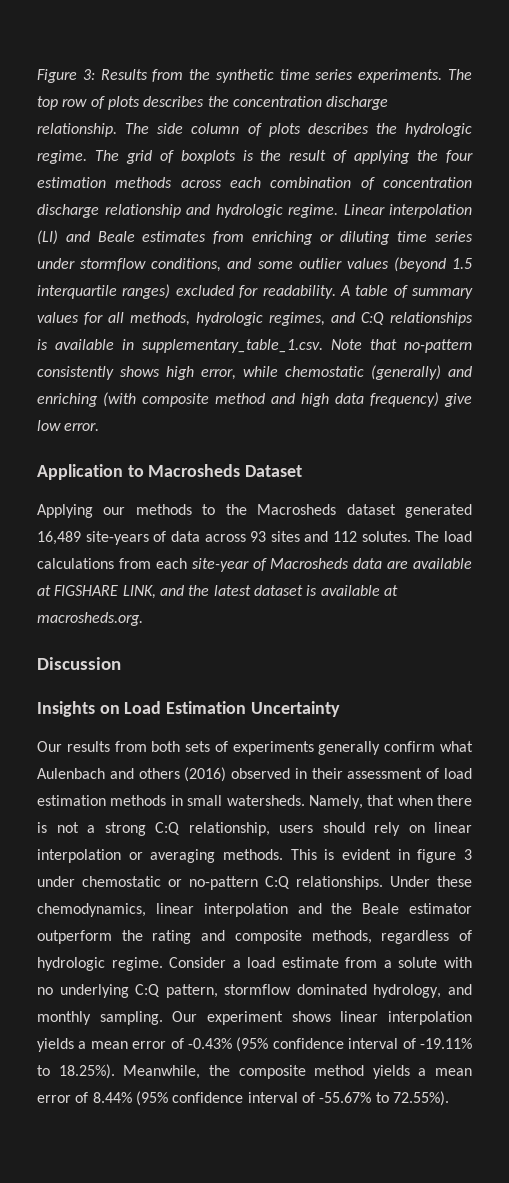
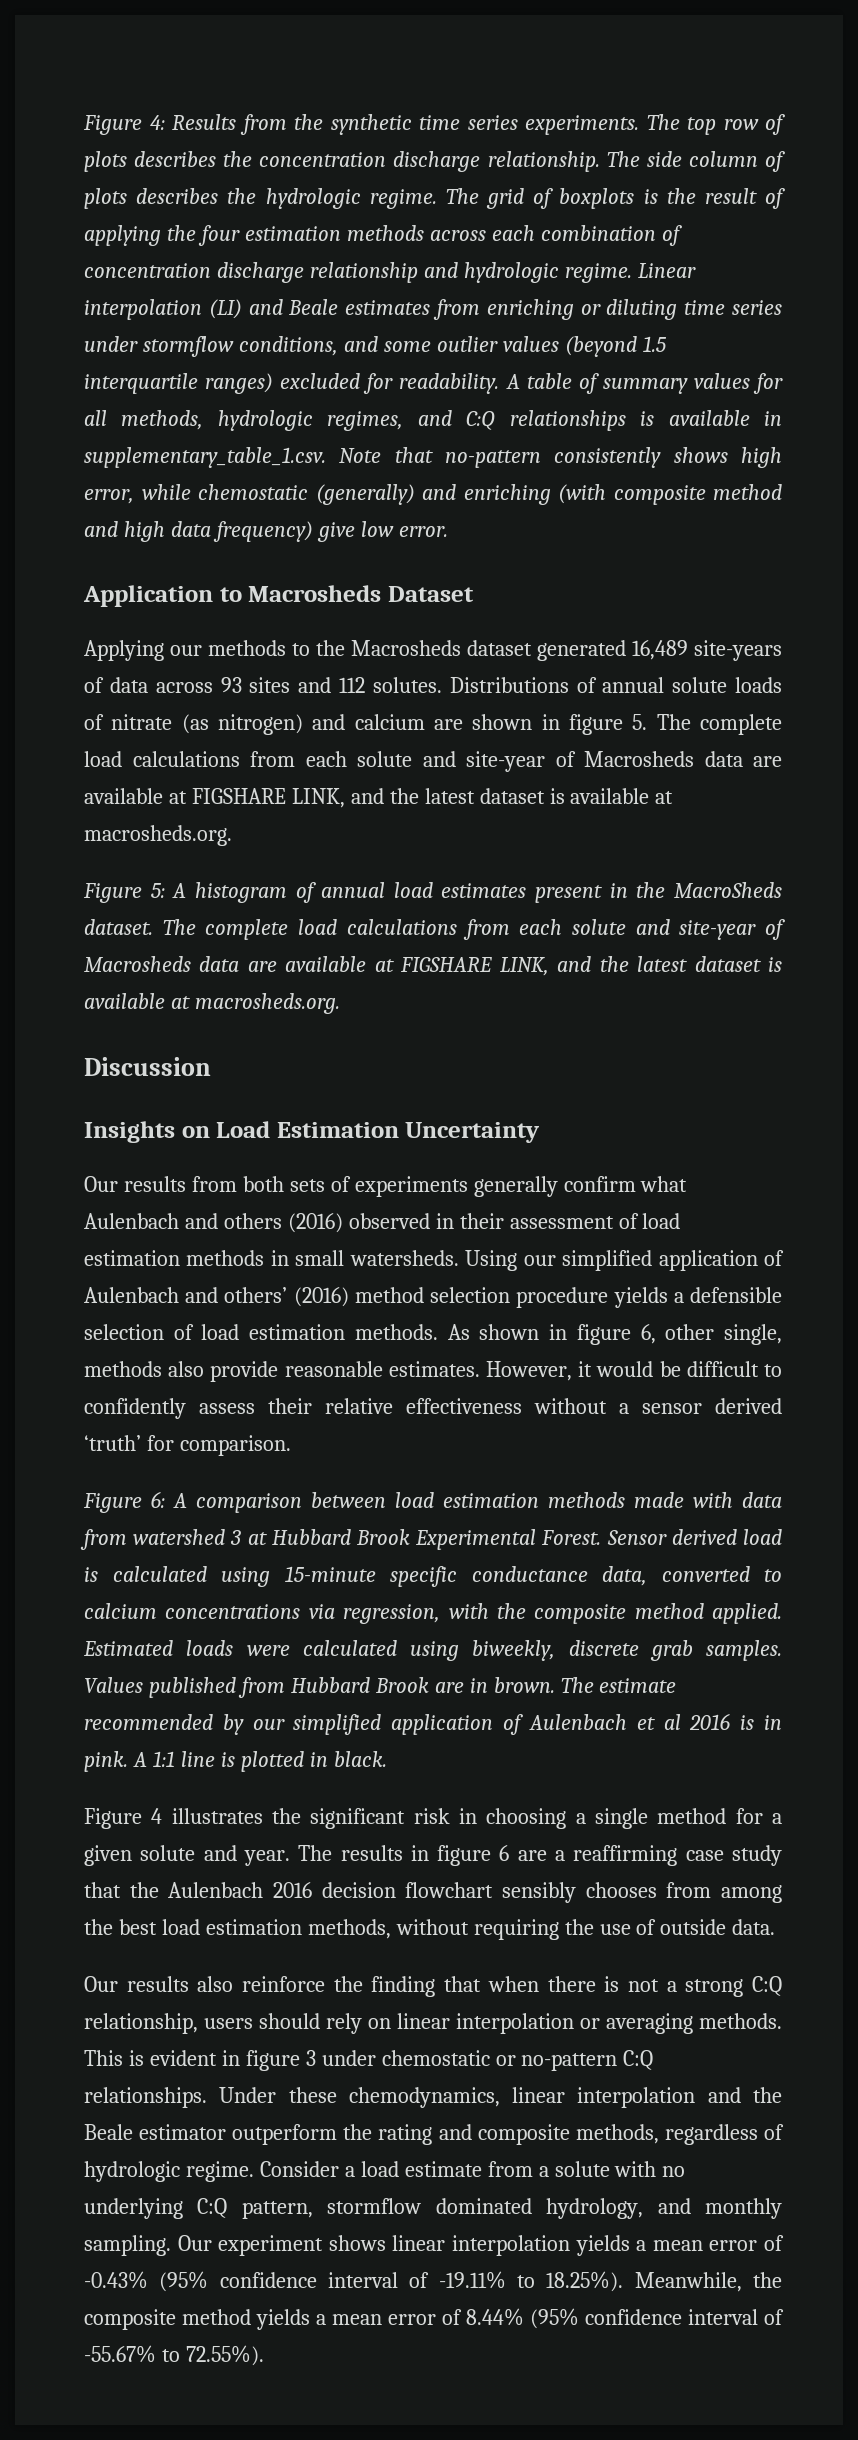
- Figure 3: Results from the synthetic time series experiments.
+ Figure 4: Results from the synthetic time series experiments.
- The load calculations from each site-year of Macrosheds data are available at FIGSHARE LINK, and the latest dataset is available at macrosheds.org.
+ Distributions of annual solute loads of nitrate (as nitrogen) and calcium are shown in figure 5. The complete load calculations from each solute and site-year of Macrosheds data are available at FIGSHARE LINK, and the latest dataset is available at macrosheds.org.
+ Figure 5: A histogram of annual load estimates present in the MacroSheds dataset. The complete load calculations from each solute and site-year of Macrosheds data are available at FIGSHARE LINK, and the latest dataset is available at macrosheds.org.
- Namely, that when there is not a strong C:Q relationship, users should rely on linear interpolation or averaging methods.
+ Using our simplified application of Aulenbach and others’ (2016) method selection procedure yields a defensible selection of load estimation methods. As shown in figure 6, other single, methods also provide reasonable estimates. However, it would be difficult to confidently assess their relative effectiveness without a sensor derived ‘truth’ for comparison.
+ Figure 6: A comparison between load estimation methods made with data from watershed 3 at Hubbard Brook Experimental Forest. Sensor derived load is calculated using 15-minute specific conductance data, converted to calcium concentrations via regression, with the composite method applied. Estimated loads were calculated using biweekly, discrete grab samples. Values published from Hubbard Brook are in brown. The estimate recommended by our simplified application of Aulenbach et al 2016 is in pink. A 1:1 line is plotted in black.
+ Figure 4 illustrates the significant risk in choosing a single method for a given solute and year. The results in figure 6 are a reaffirming case study that the Aulenbach 2016 decision flowchart sensibly chooses from among the best load estimation methods, without requiring the use of outside data.
+ Our results also reinforce the finding that when there is not a strong C:Q relationship, users should rely on linear interpolation or averaging methods.

